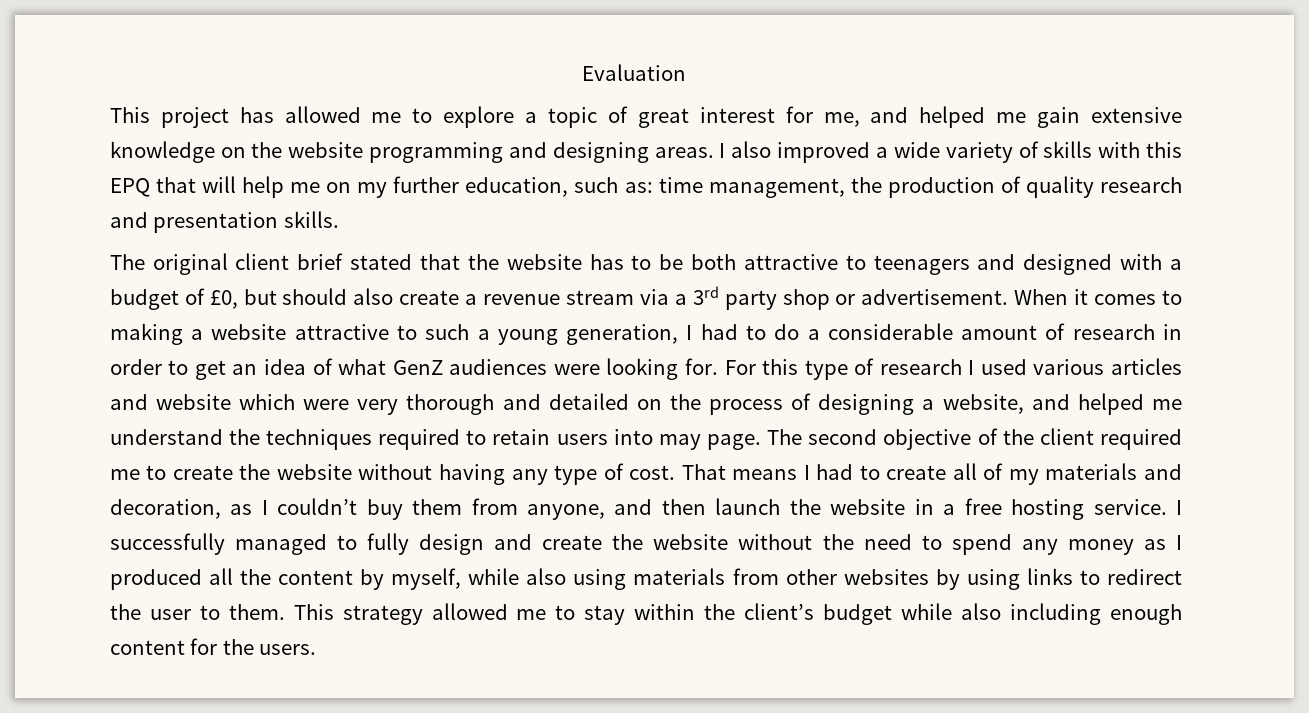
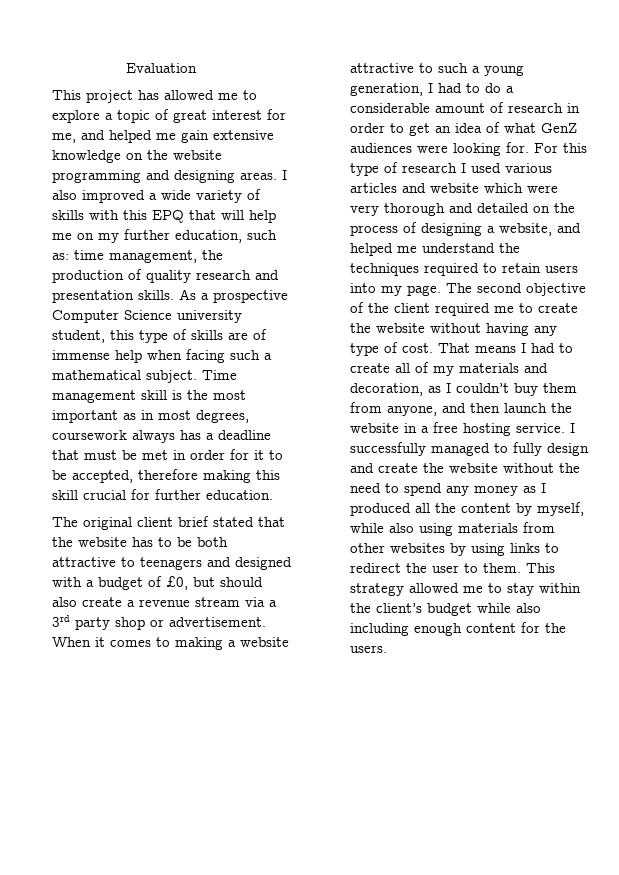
+ As a prospective Computer Science university student, this type of skills are of immense help when facing such a mathematical subject. Time management skill is the most important as in most degrees, coursework always has a deadline that must be met in order for it to be accepted, therefore making this skill crucial for further education.
- For this type of research I used various articles and website which were very thorough and detailed on the process of designing a website, and helped me understand the techniques required to retain users into may page.
+ For this type of research I used various articles and website which were very thorough and detailed on the process of designing a website, and helped me understand the techniques required to retain users into my page.

